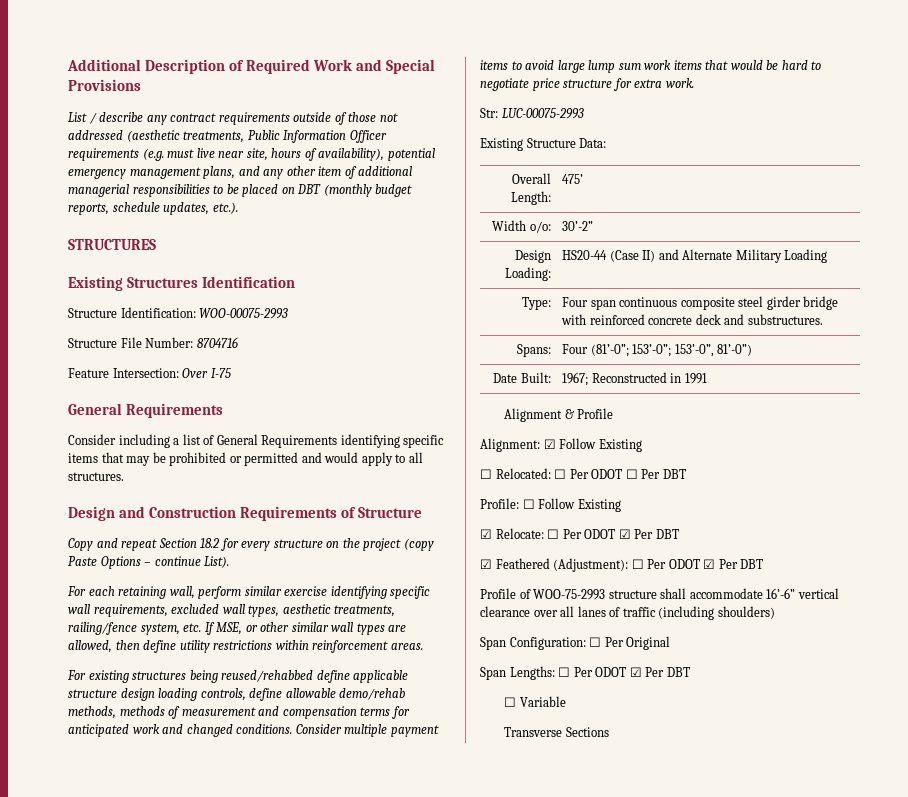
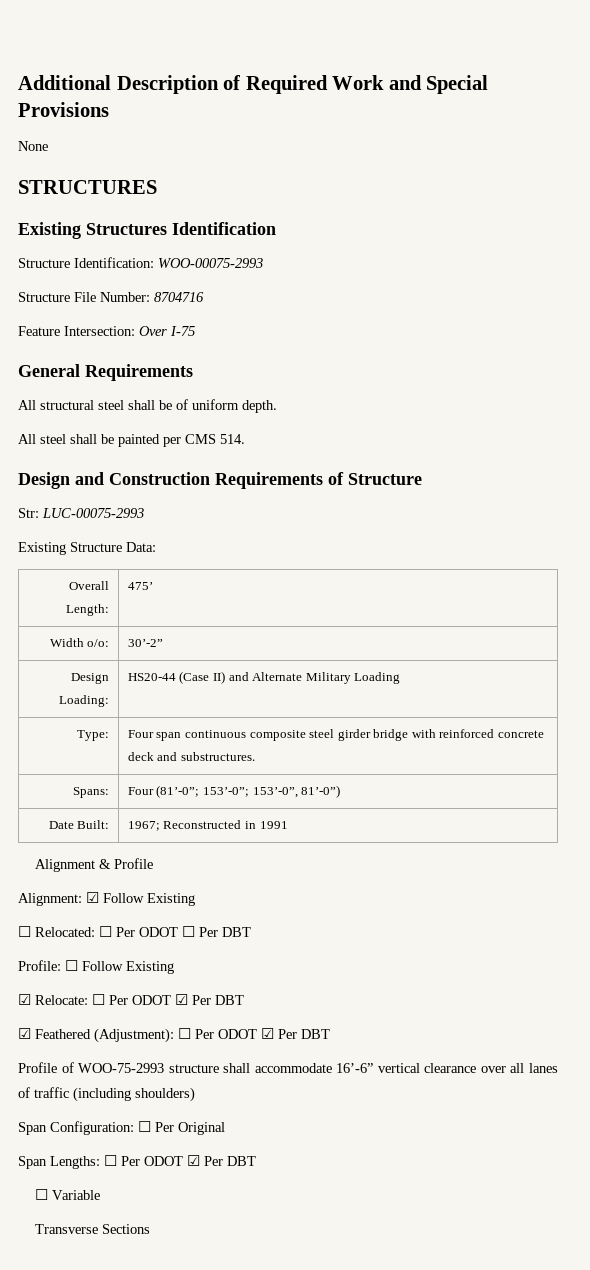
- List / describe any contract requirements outside of those not addressed (aesthetic treatments, Public Information Officer requirements (e.g. must live near site, hours of availability), potential emergency management plans, and any other item of additional managerial responsibilities to be placed on DBT (monthly budget reports, schedule updates, etc.).
+ None
- Consider including a list of General Requirements identifying specific items that may be prohibited or permitted and would apply to all structures.
+ All structural steel shall be of uniform depth.
+ All steel shall be painted per CMS 514.
- Copy and repeat Section 18.2 for every structure on the project (copy Paste Options – continue List).
- For each retaining wall, perform similar exercise identifying specific wall requirements, excluded wall types, aesthetic treatments, railing/fence system, etc. If MSE, or other similar wall types are allowed, then define utility restrictions within reinforcement areas.
- For existing structures being reused/rehabbed define applicable structure design loading controls, define allowable demo/rehab methods, methods of measurement and compensation terms for anticipated work and changed conditions. Consider multiple payment items to avoid large lump sum work items that would be hard to negotiate price structure for extra work.

